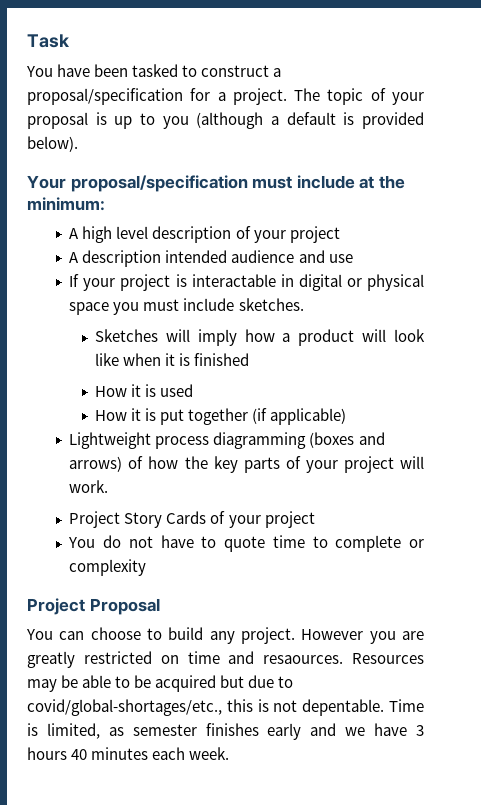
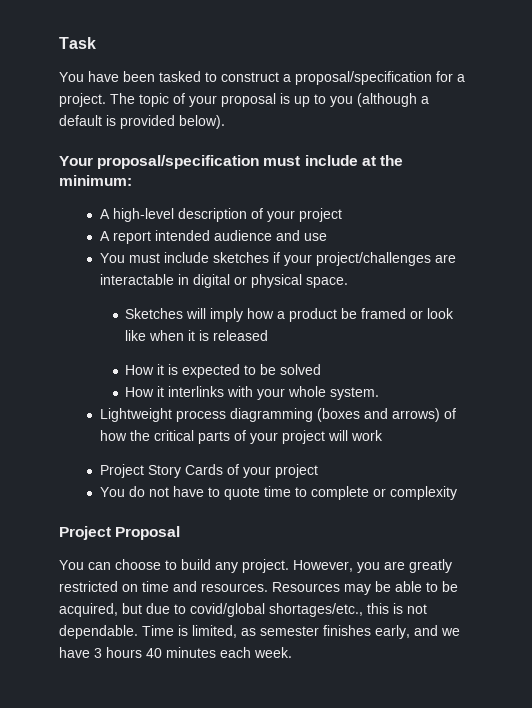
- A high level description of your project
+ A high-level description of your project
- A description intended audience and use
+ A report intended audience and use
- If your project is interactable in digital or physical space you must include sketches.
+ You must include sketches if your project/challenges are interactable in digital or physical space.
- Sketches will imply how a product will look like when it is finished
- How it is used
- How it is put together (if applicable)
+ Sketches will imply how a product be framed or look like when it is released
+ How it is expected to be solved
+ How it interlinks with your whole system.
- Lightweight process diagramming (boxes and arrows) of how the key parts of your project will work.
+ Lightweight process diagramming (boxes and arrows) of how the critical parts of your project will work
- However you are greatly restricted on time and resaources.
+ However, you are greatly restricted on time and resources.
- Resources may be able to be acquired but due to covid/global-shortages/etc., this is not depentable.
+ Resources may be able to be acquired, but due to covid/global shortages/etc., this is not dependable.
- Time is limited, as semester finishes early and we have 3 hours 40 minutes each week.
+ Time is limited, as semester finishes early, and we have 3 hours 40 minutes each week.

